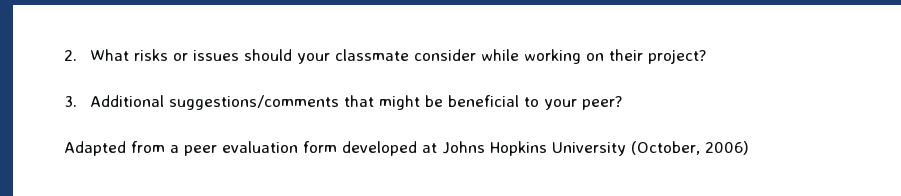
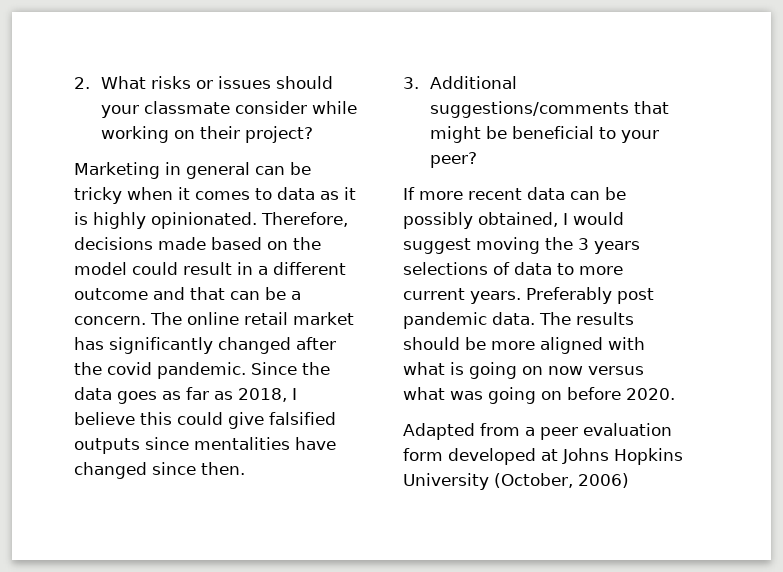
+ Marketing in general can be tricky when it comes to data as it is highly opinionated. Therefore, decisions made based on the model could result in a different outcome and that can be a concern. The online retail market has significantly changed after the covid pandemic. Since the data goes as far as 2018, I believe this could give falsified outputs since mentalities have changed since then.
+ If more recent data can be possibly obtained, I would suggest moving the 3 years selections of data to more current years. Preferably post pandemic data. The results should be more aligned with what is going on now versus what was going on before 2020.

